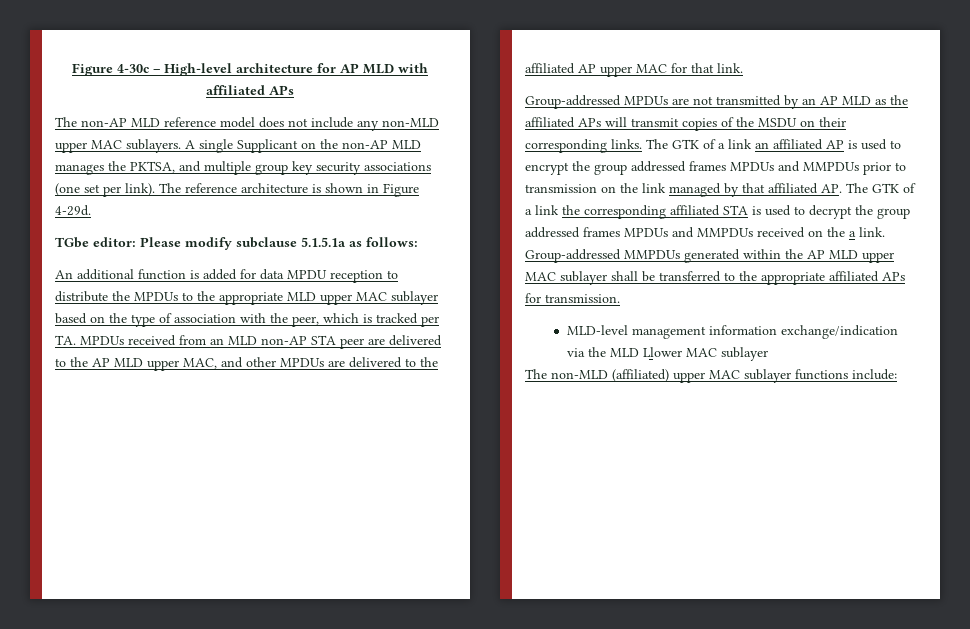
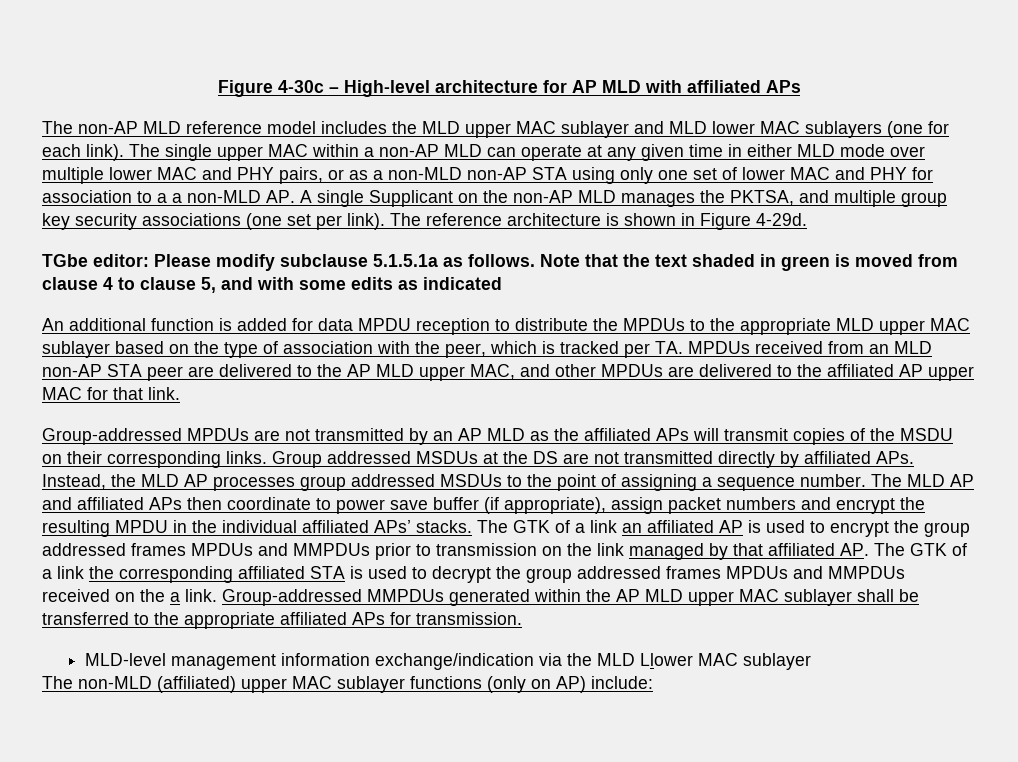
- The non-AP MLD reference model does not include any non-MLD upper MAC sublayers. A single Supplicant on the non-AP MLD manages the PKTSA, and multiple group key security associations (one set per link).
+ The non-AP MLD reference model includes the MLD upper MAC sublayer and MLD lower MAC sublayers (one for each link). The single upper MAC within a non-AP MLD can operate at any given time in either MLD mode over multiple lower MAC and PHY pairs, or as a non-MLD non-AP STA using only one set of lower MAC and PHY for association to a a non-MLD AP. A single Supplicant on the non-AP MLD manages the PKTSA, and multiple group key security associations (one set per link).
- TGbe editor: Please modify subclause 5.1.5.1a as follows:
+ TGbe editor: Please modify subclause 5.1.5.1a as follows. Note that the text shaded in green is moved from clause 4 to clause 5, and with some edits as indicated
+ Group addressed MSDUs at the DS are not transmitted directly by affiliated APs. Instead, the MLD AP processes group addressed MSDUs to the point of assigning a sequence number. The MLD AP and affiliated APs then coordinate to power save buffer (if appropriate), assign packet numbers and encrypt the resulting MPDU in the individual affiliated APs’ stacks.
- The non-MLD (affiliated) upper MAC sublayer functions include:
+ The non-MLD (affiliated) upper MAC sublayer functions (only on AP) include:

